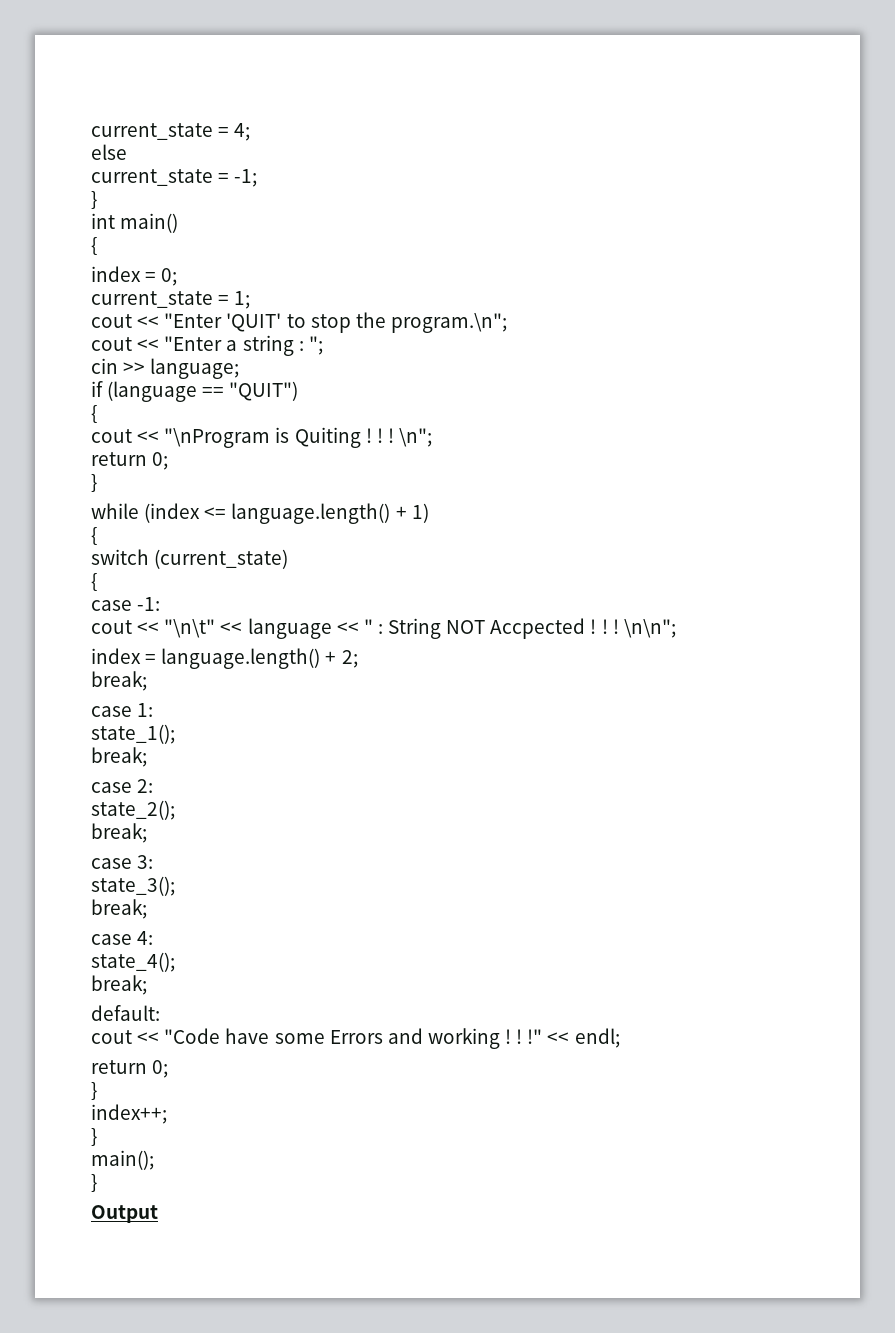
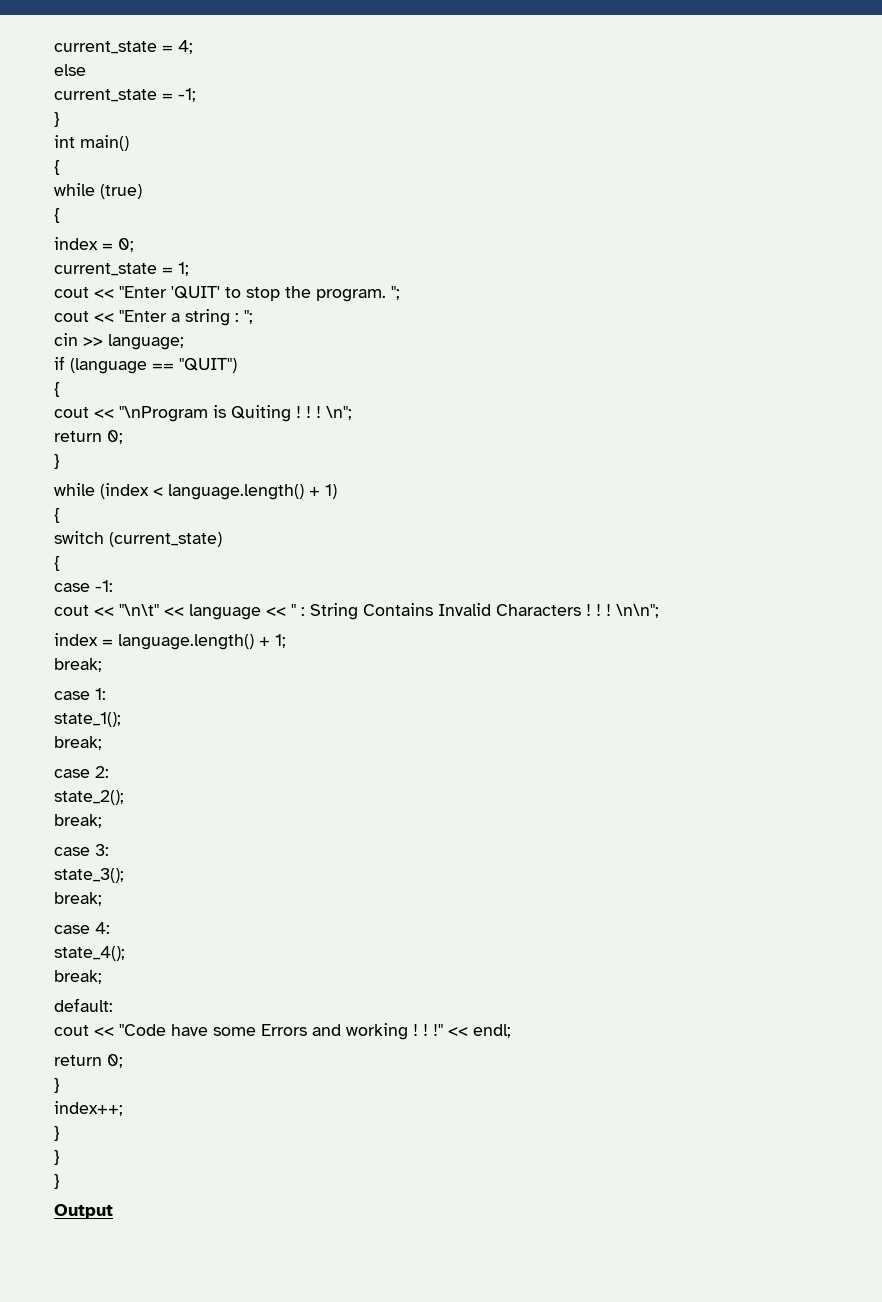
+ while (true)
+ {
- cout << "Enter 'QUIT' to stop the program.\n";
+ cout << "Enter 'QUIT' to stop the program. ";
- while (index <= language.length() + 1)
+ while (index < language.length() + 1)
- cout << "\n\t" << language << " : String NOT Accpected !
+ cout << "\n\t" << language << " : String Contains Invalid Characters !
- index = language.length() + 2;
+ index = language.length() + 1;
  index++;
  }
- main();
+ }

